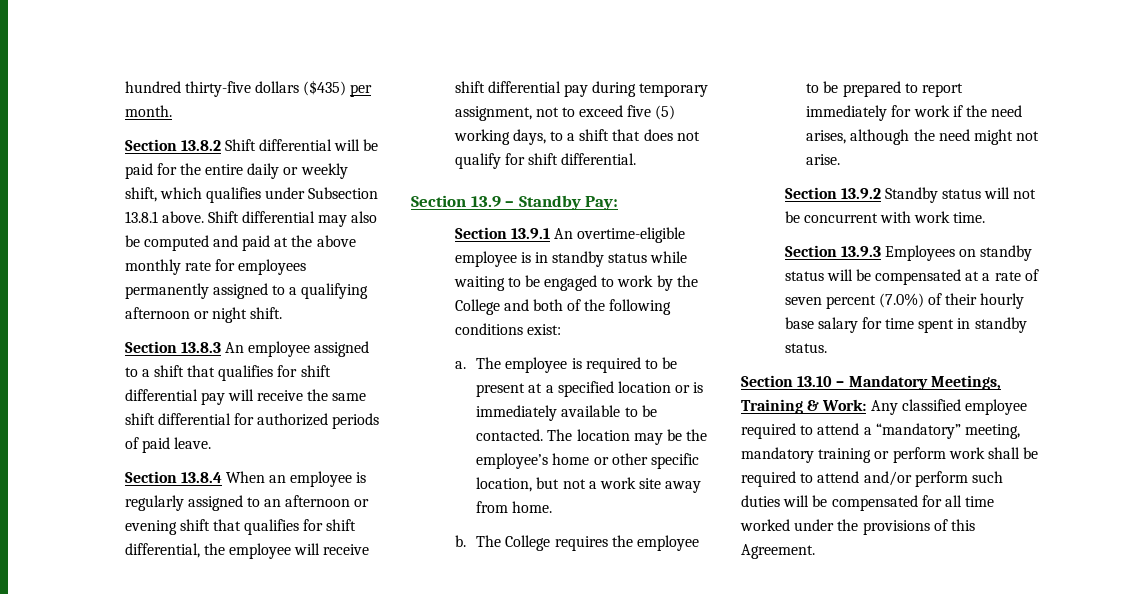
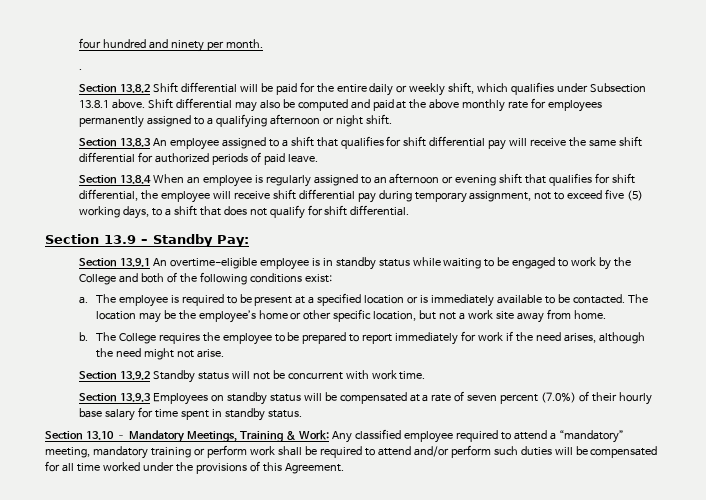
- hundred thirty-five dollars ($435) per month.
+ four hundred and ninety per month.
+ .

